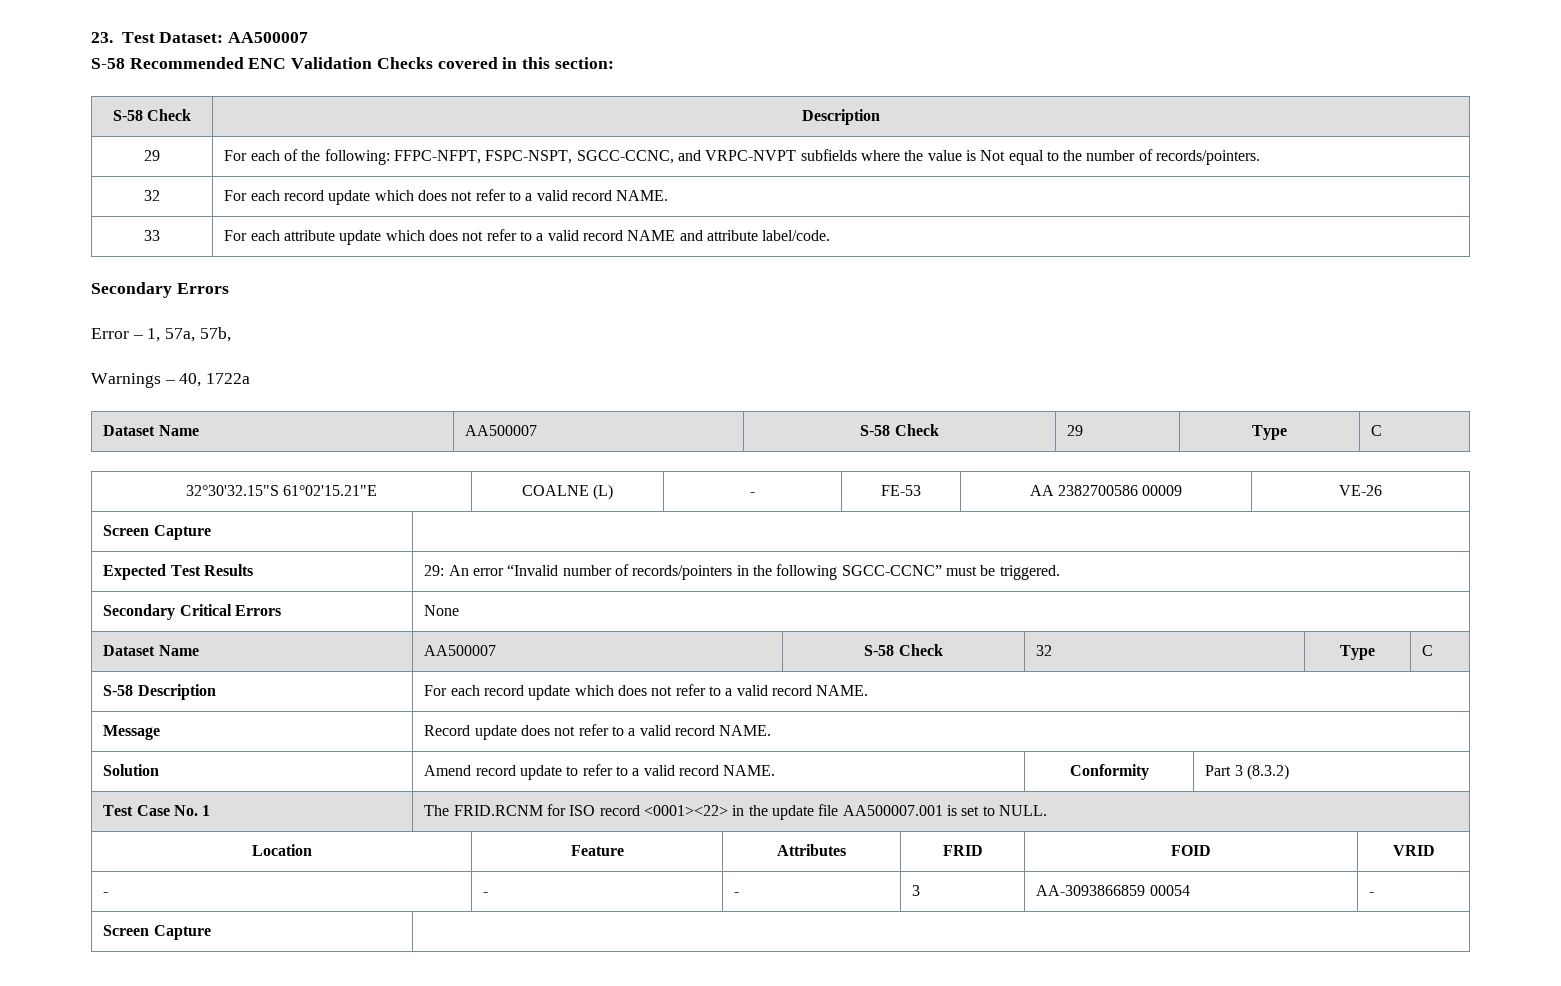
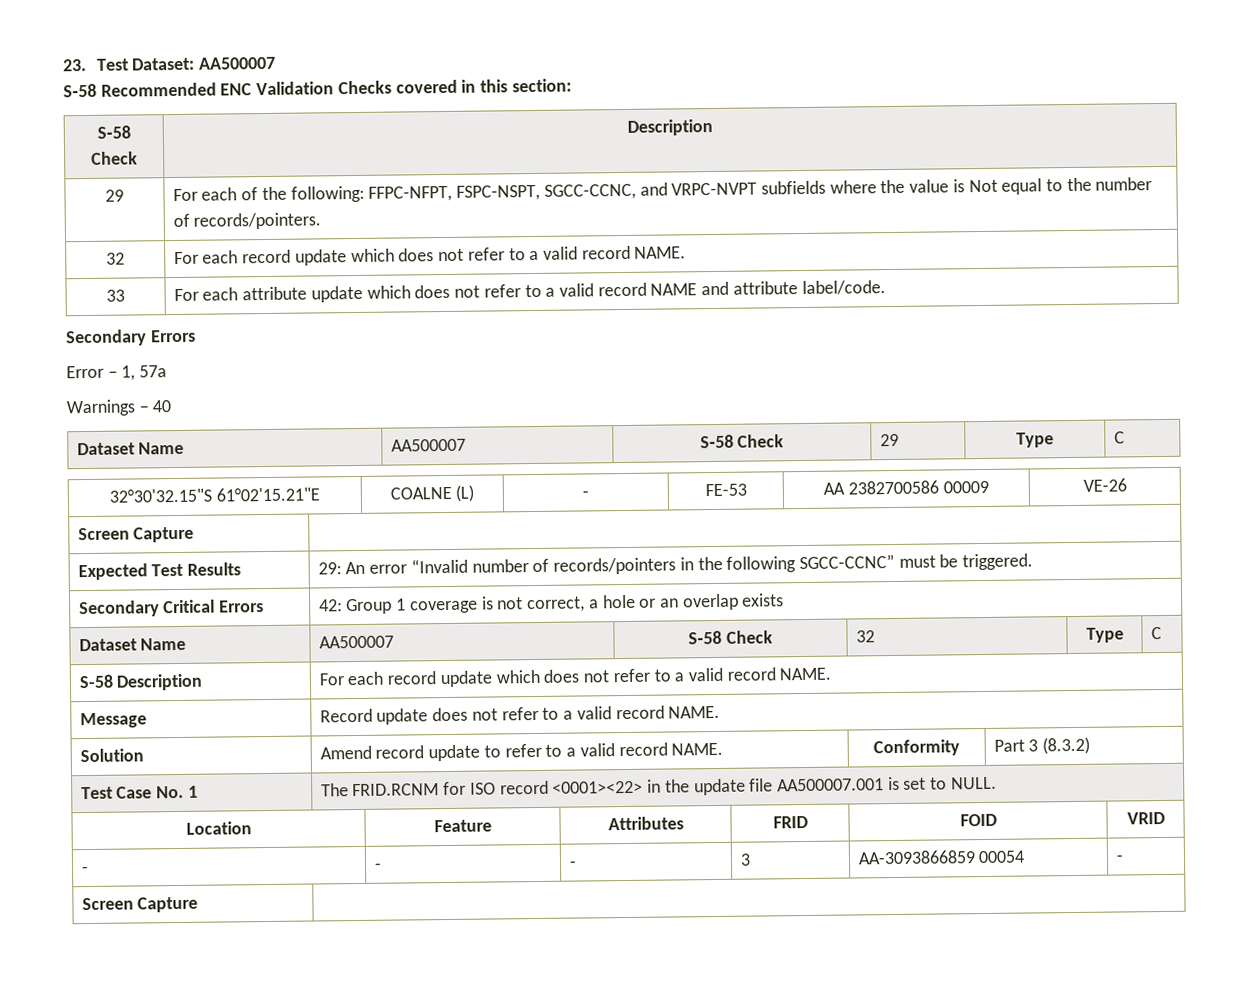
- Error – 1, 57a, 57b,
+ Error – 1, 57a
- Warnings – 40, 1722a
+ Warnings – 40
- Secondary Critical Errors | None
+ Secondary Critical Errors | 42: Group 1 coverage is not correct, a hole or an overlap exists

